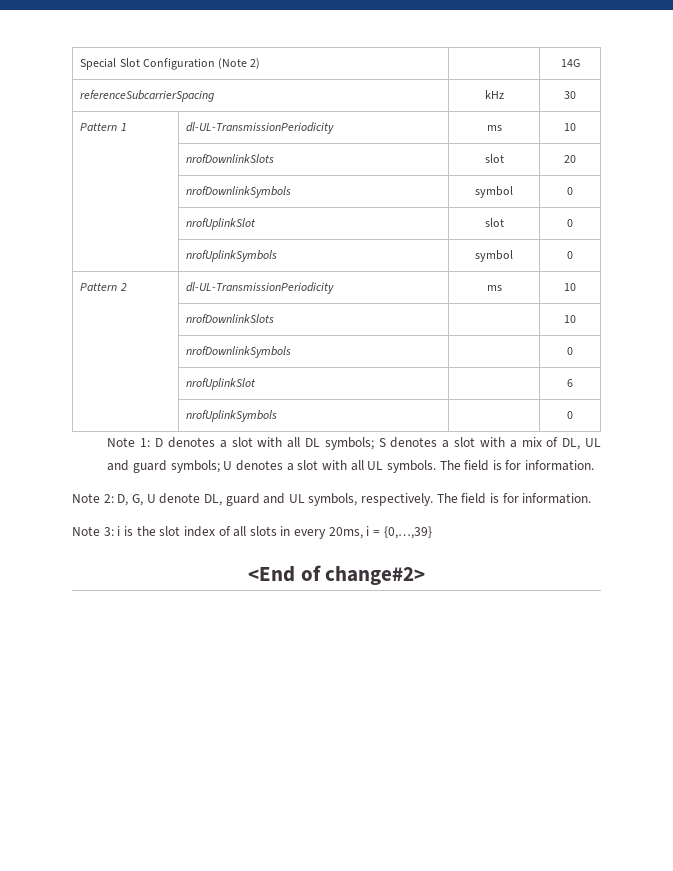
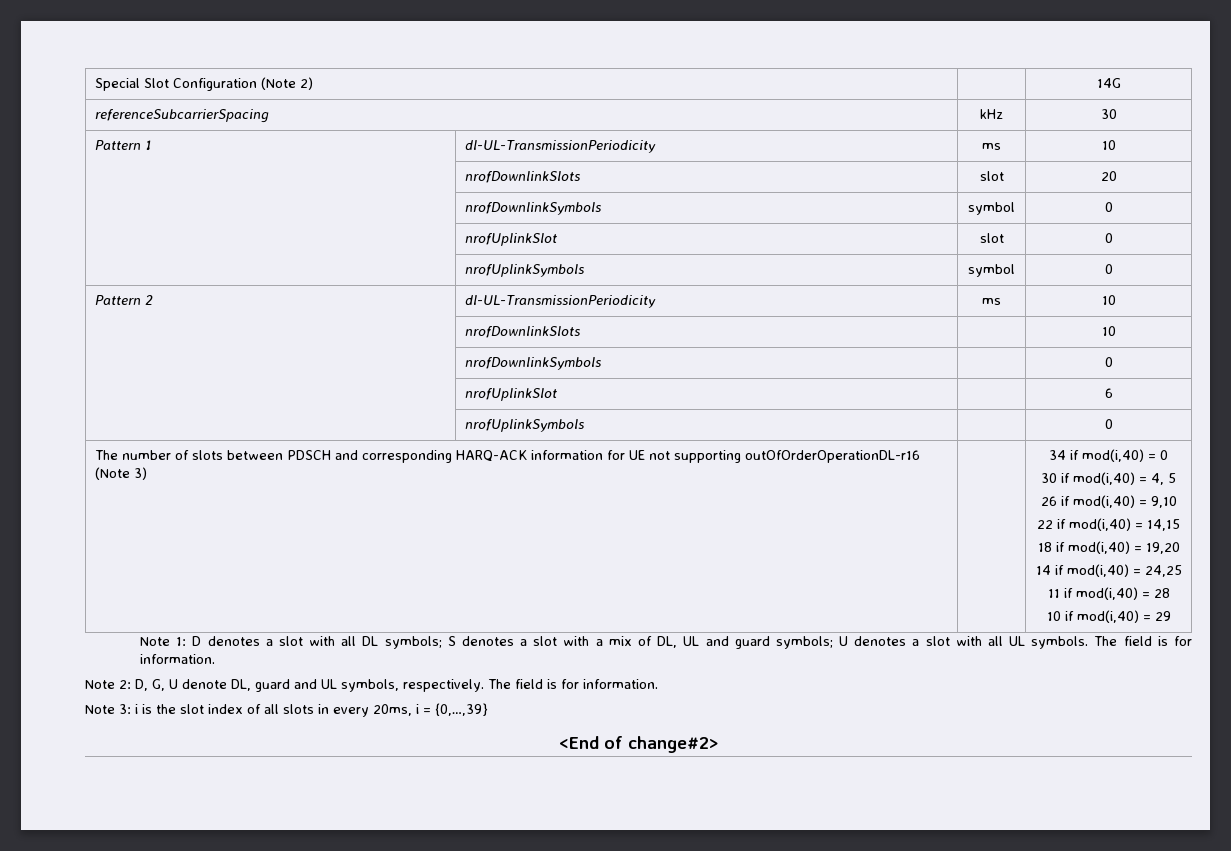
+ The number of slots between PDSCH and corresponding HARQ-ACK information for UE not supporting outOfOrderOperationDL-r16 (Note 3) | | 34 if mod(i,40) = 0
+ 30 if mod(i,40) = 4, 5
+ 26 if mod(i,40) = 9,10
+ 22 if mod(i,40) = 14,15
+ 18 if mod(i,40) = 19,20
+ 14 if mod(i,40) = 24,25
+ 11 if mod(i,40) = 28
+ 10 if mod(i,40) = 29

